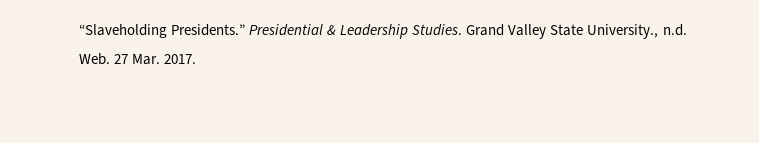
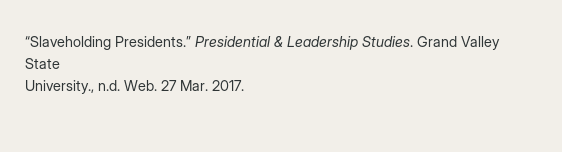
- Grand Valley State University., n.d.
- Web. 27 Mar. 2017.
+ Grand Valley State
+ University., n.d. Web. 27 Mar. 2017.

